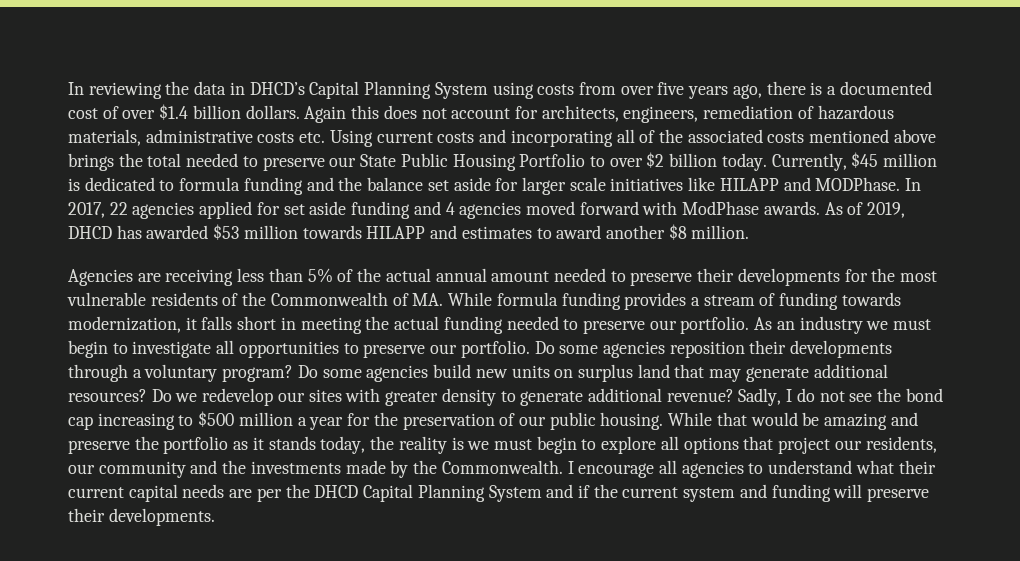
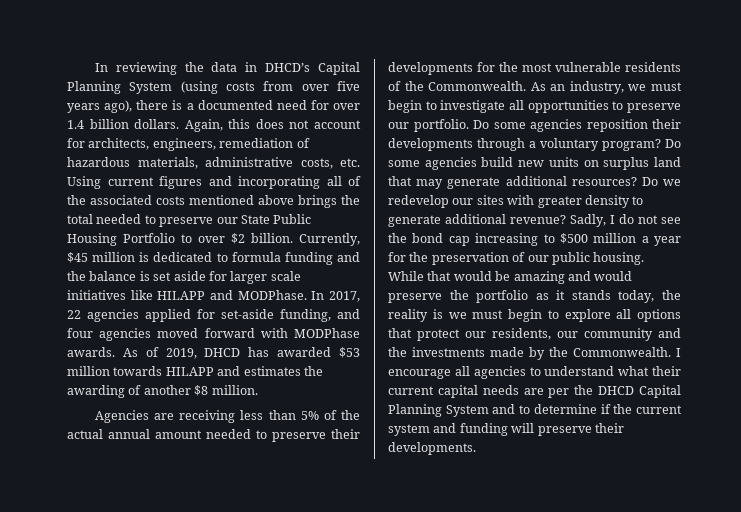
- In reviewing the data in DHCD’s Capital Planning System using costs from over five years ago, there is a documented cost of over $1.4 billion dollars.
+ In reviewing the data in DHCD’s Capital Planning System (using costs from over five years ago), there is a documented need for over 1.4 billion dollars.
- Again this does not account for architects, engineers, remediation of hazardous materials, administrative costs etc. Using current costs and incorporating all of the associated costs mentioned above brings the total needed to preserve our State Public Housing Portfolio to over $2 billion today.
+ Again, this does not account for architects, engineers, remediation of hazardous materials, administrative costs, etc. Using current figures and incorporating all of the associated costs mentioned above brings the total needed to preserve our State Public Housing Portfolio to over $2 billion.
- Currently, $45 million is dedicated to formula funding and the balance set aside for larger scale initiatives like HILAPP and MODPhase.
+ Currently, $45 million is dedicated to formula funding and the balance is set aside for larger scale initiatives like HILAPP and MODPhase.
- In 2017, 22 agencies applied for set aside funding and 4 agencies moved forward with ModPhase awards.
+ In 2017, 22 agencies applied for set-aside funding, and four agencies moved forward with MODPhase awards.
- As of 2019, DHCD has awarded $53 million towards HILAPP and estimates to award another $8 million.
+ As of 2019, DHCD has awarded $53 million towards HILAPP and estimates the awarding of another $8 million.
- Agencies are receiving less than 5% of the actual annual amount needed to preserve their developments for the most vulnerable residents of the Commonwealth of MA. While formula funding provides a stream of funding towards modernization, it falls short in meeting the actual funding needed to preserve our portfolio.
+ Agencies are receiving less than 5% of the actual annual amount needed to preserve their developments for the most vulnerable residents of the Commonwealth.
- As an industry we must begin to investigate all opportunities to preserve our portfolio.
+ As an industry, we must begin to investigate all opportunities to preserve our portfolio.
- While that would be amazing and preserve the portfolio as it stands today, the reality is we must begin to explore all options that project our residents, our community and the investments made by the Commonwealth.
+ While that would be amazing and would preserve the portfolio as it stands today, the reality is we must begin to explore all options that protect our residents, our community and the investments made by the Commonwealth.
- I encourage all agencies to understand what their current capital needs are per the DHCD Capital Planning System and if the current system and funding will preserve their developments.
+ I encourage all agencies to understand what their current capital needs are per the DHCD Capital Planning System and to determine if the current system and funding will preserve their developments.

